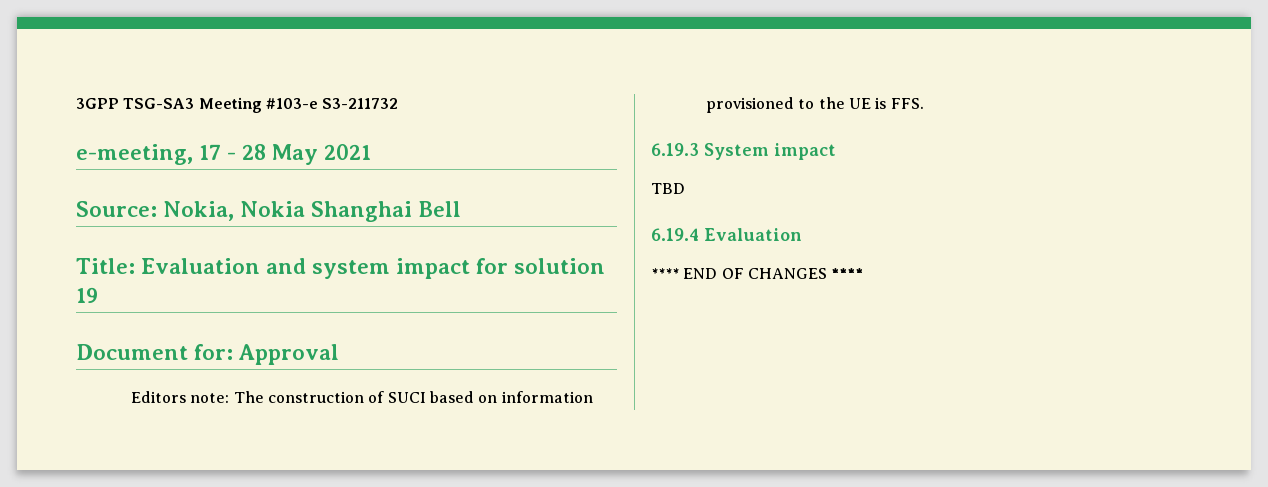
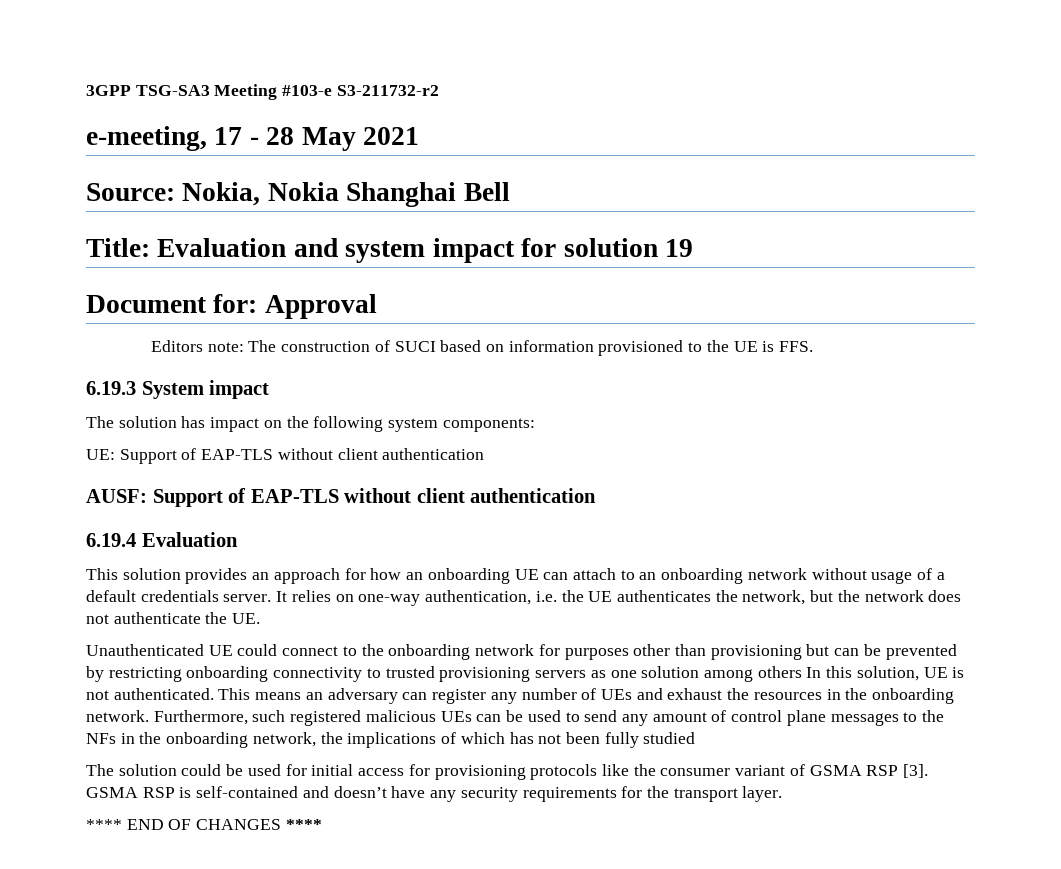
- 3GPP TSG-SA3 Meeting #103-e S3-211732
+ 3GPP TSG-SA3 Meeting #103-e S3-211732-r2
- TBD
+ The solution has impact on the following system components:
+ UE: Support of EAP-TLS without client authentication
+ AUSF: Support of EAP-TLS without client authentication
  6.19.4 Evaluation
+ This solution provides an approach for how an onboarding UE can attach to an onboarding network without usage of a default credentials server. It relies on one-way authentication, i.e. the UE authenticates the network, but the network does not authenticate the UE.
+ Unauthenticated UE could connect to the onboarding network for purposes other than provisioning but can be prevented by restricting onboarding connectivity to trusted provisioning servers as one solution among others In this solution, UE is not authenticated. This means an adversary can register any number of UEs and exhaust the resources in the onboarding network. Furthermore, such registered malicious UEs can be used to send any amount of control plane messages to the NFs in the onboarding network, the implications of which has not been fully studied
+ The solution could be used for initial access for provisioning protocols like the consumer variant of GSMA RSP [3]. GSMA RSP is self-contained and doesn’t have any security requirements for the transport layer.

